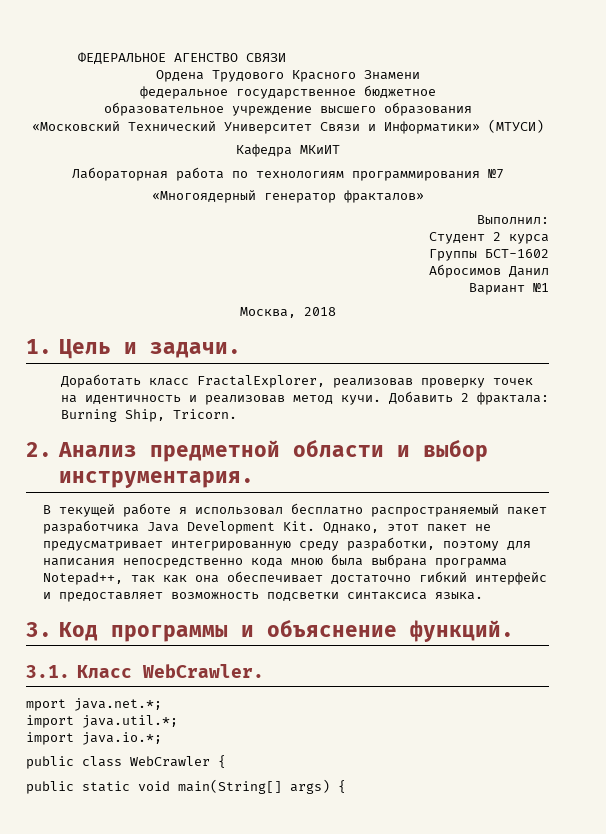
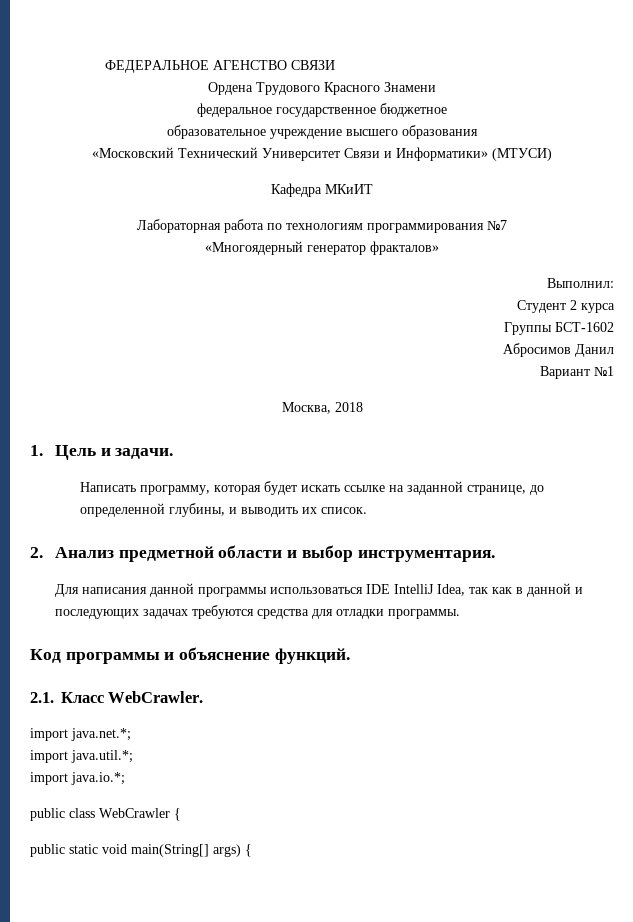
- Доработать класс FractalExplorer, реализовав проверку точек на идентичность и реализовав метод кучи. Добавить 2 фрактала: Burning Ship, Tricorn.
+ Написать программу, которая будет искать ссылке на заданной странице, до определенной глубины, и выводить их список.
- В текущей работе я использовал бесплатно распространяемый пакет разработчика Java Development Kit. Однако, этот пакет не предусматривает интегрированную среду разработки, поэтому для написания непосредственно кода мною была выбрана программа Notepad++, так как она обеспечивает достаточно гибкий интерфейс и предоставляет возможность подсветки синтаксиса языка.
- 3. Код программы и объяснение функций.
+ Для написания данной программы использоваться IDE IntelliJ Idea, так как в данной и последующих задачах требуются средства для отладки программы.
+ Код программы и объяснение функций.
- 3.1. Класс WebCrawler.
+ 2.1. Класс WebCrawler.
- mport java.net.*;
+ import java.net.*;

